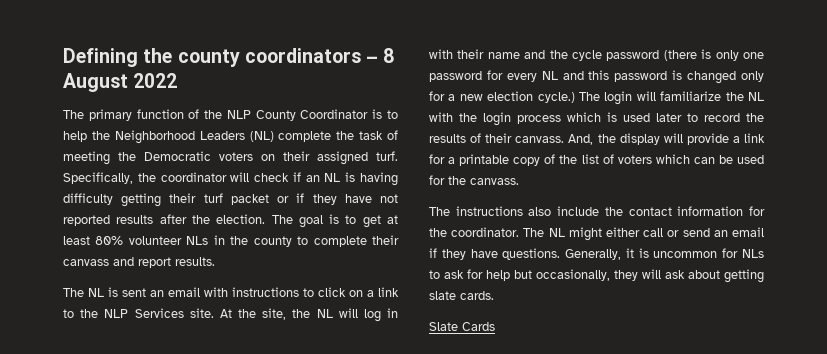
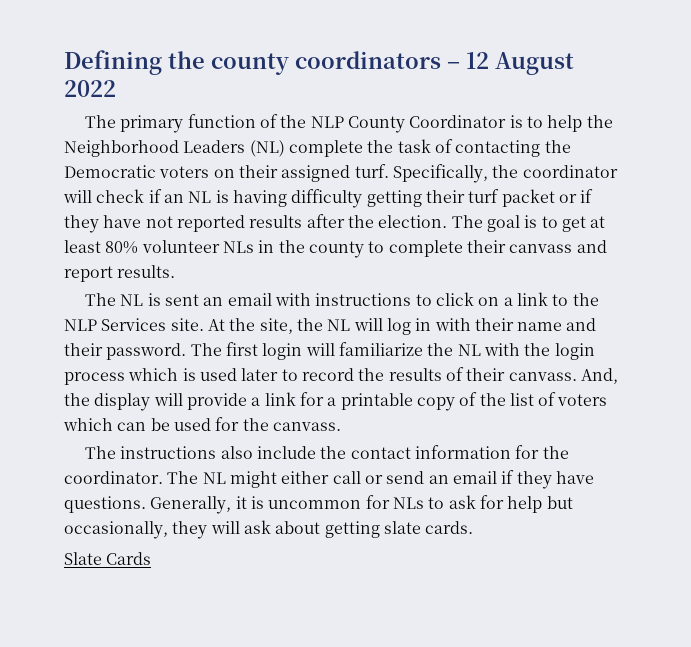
- Defining the county coordinators – 8 August 2022
+ Defining the county coordinators – 12 August 2022
- The primary function of the NLP County Coordinator is to help the Neighborhood Leaders (NL) complete the task of meeting the Democratic voters on their assigned turf.
+ The primary function of the NLP County Coordinator is to help the Neighborhood Leaders (NL) complete the task of contacting the Democratic voters on their assigned turf.
- At the site, the NL will log in with their name and the cycle password (there is only one password for every NL and this password is changed only for a new election cycle.) The login will familiarize the NL with the login process which is used later to record the results of their canvass.
+ At the site, the NL will log in with their name and their password. The first login will familiarize the NL with the login process which is used later to record the results of their canvass.

